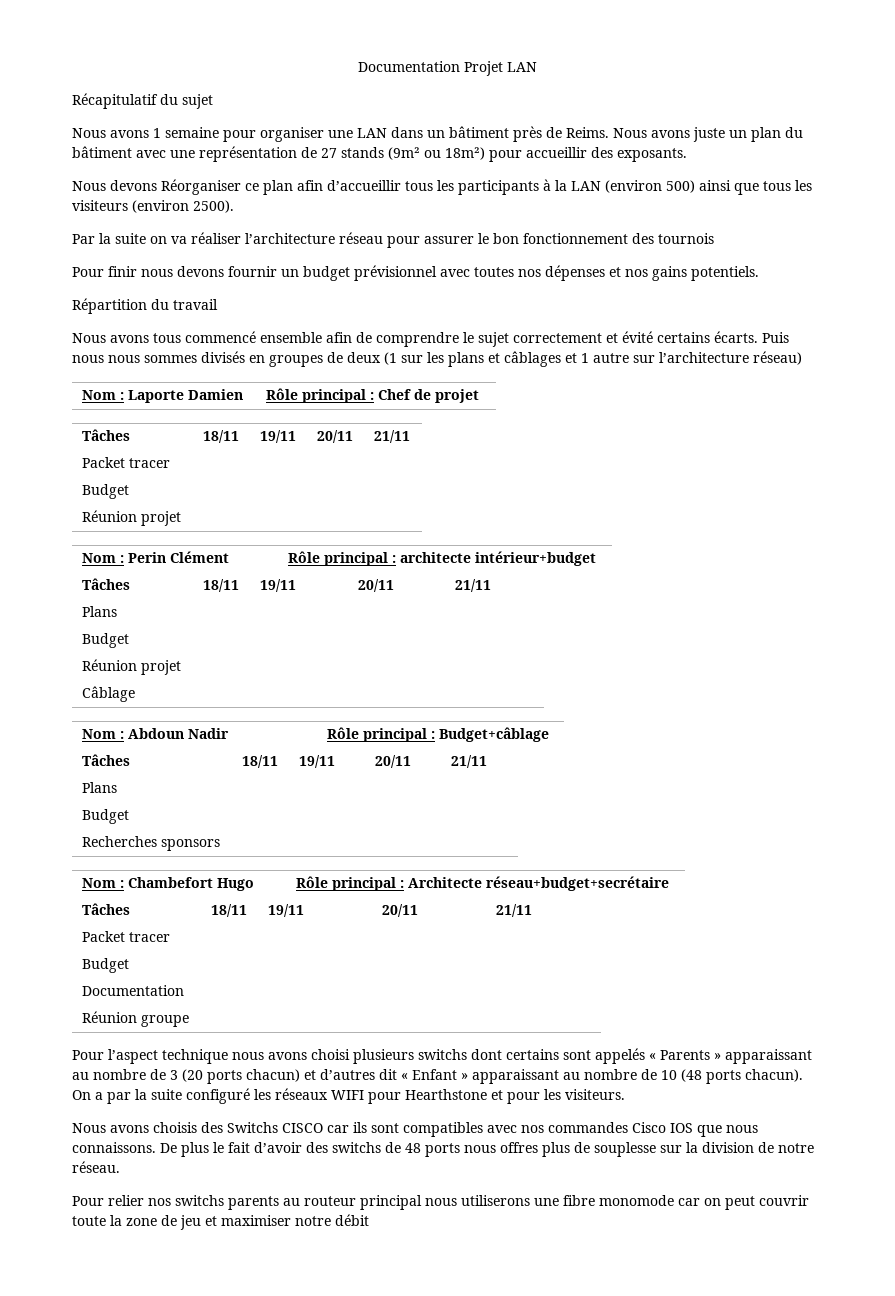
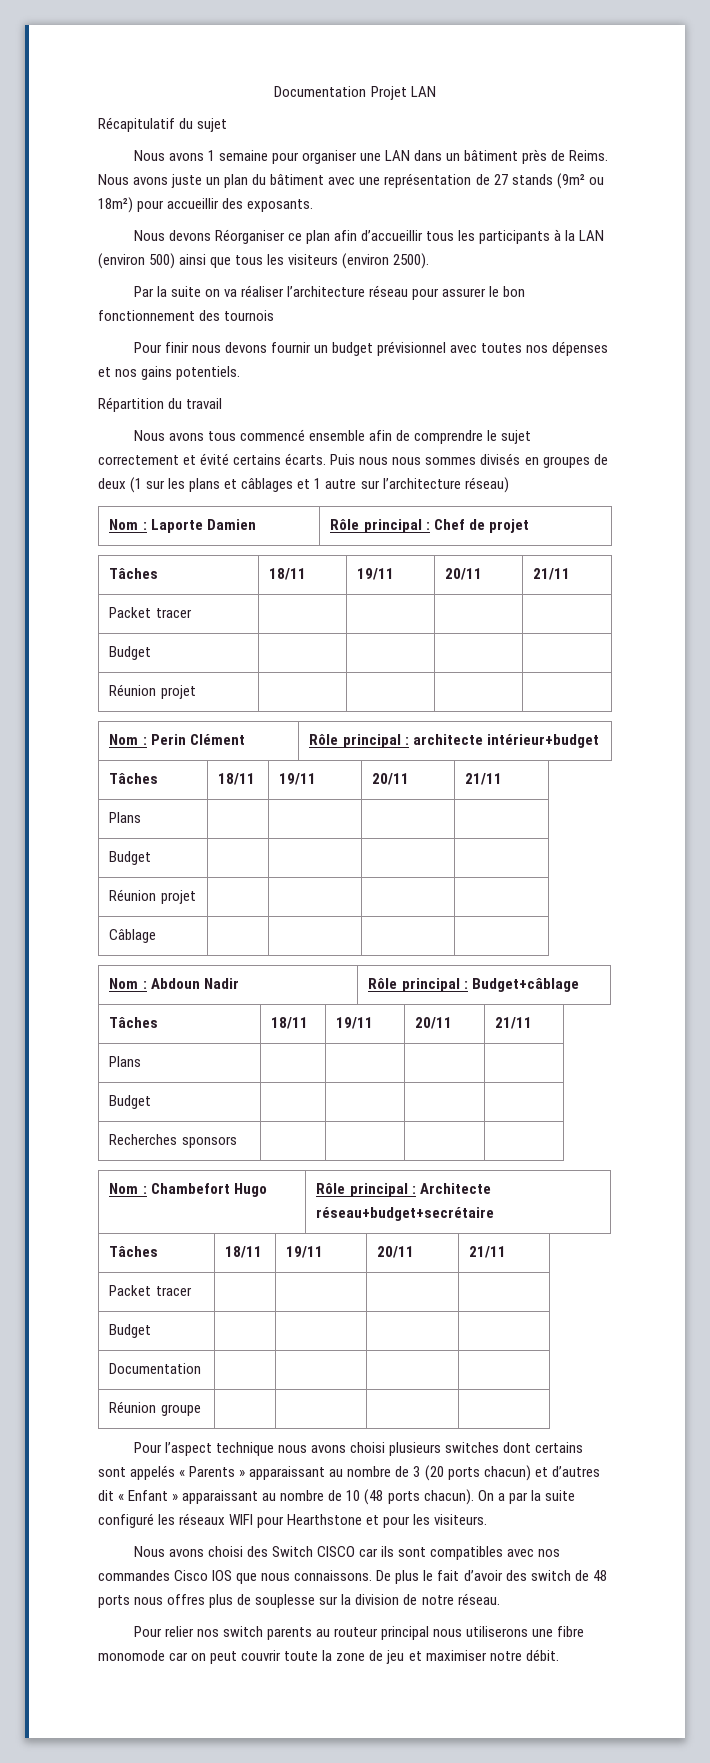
- Pour l’aspect technique nous avons choisi plusieurs switchs dont certains sont appelés « Parents » apparaissant au nombre de 3 (20 ports chacun) et d’autres dit « Enfant » apparaissant au nombre de 10 (48 ports chacun).
+ Pour l’aspect technique nous avons choisi plusieurs switches dont certains sont appelés « Parents » apparaissant au nombre de 3 (20 ports chacun) et d’autres dit « Enfant » apparaissant au nombre de 10 (48 ports chacun).
- Nous avons choisis des Switchs CISCO car ils sont compatibles avec nos commandes Cisco IOS que nous connaissons.
+ Nous avons choisi des Switch CISCO car ils sont compatibles avec nos commandes Cisco IOS que nous connaissons.
- De plus le fait d’avoir des switchs de 48 ports nous offres plus de souplesse sur la division de notre réseau.
+ De plus le fait d’avoir des switch de 48 ports nous offres plus de souplesse sur la division de notre réseau.
- Pour relier nos switchs parents au routeur principal nous utiliserons une fibre monomode car on peut couvrir toute la zone de jeu et maximiser notre débit
+ Pour relier nos switch parents au routeur principal nous utiliserons une fibre monomode car on peut couvrir toute la zone de jeu et maximiser notre débit.

